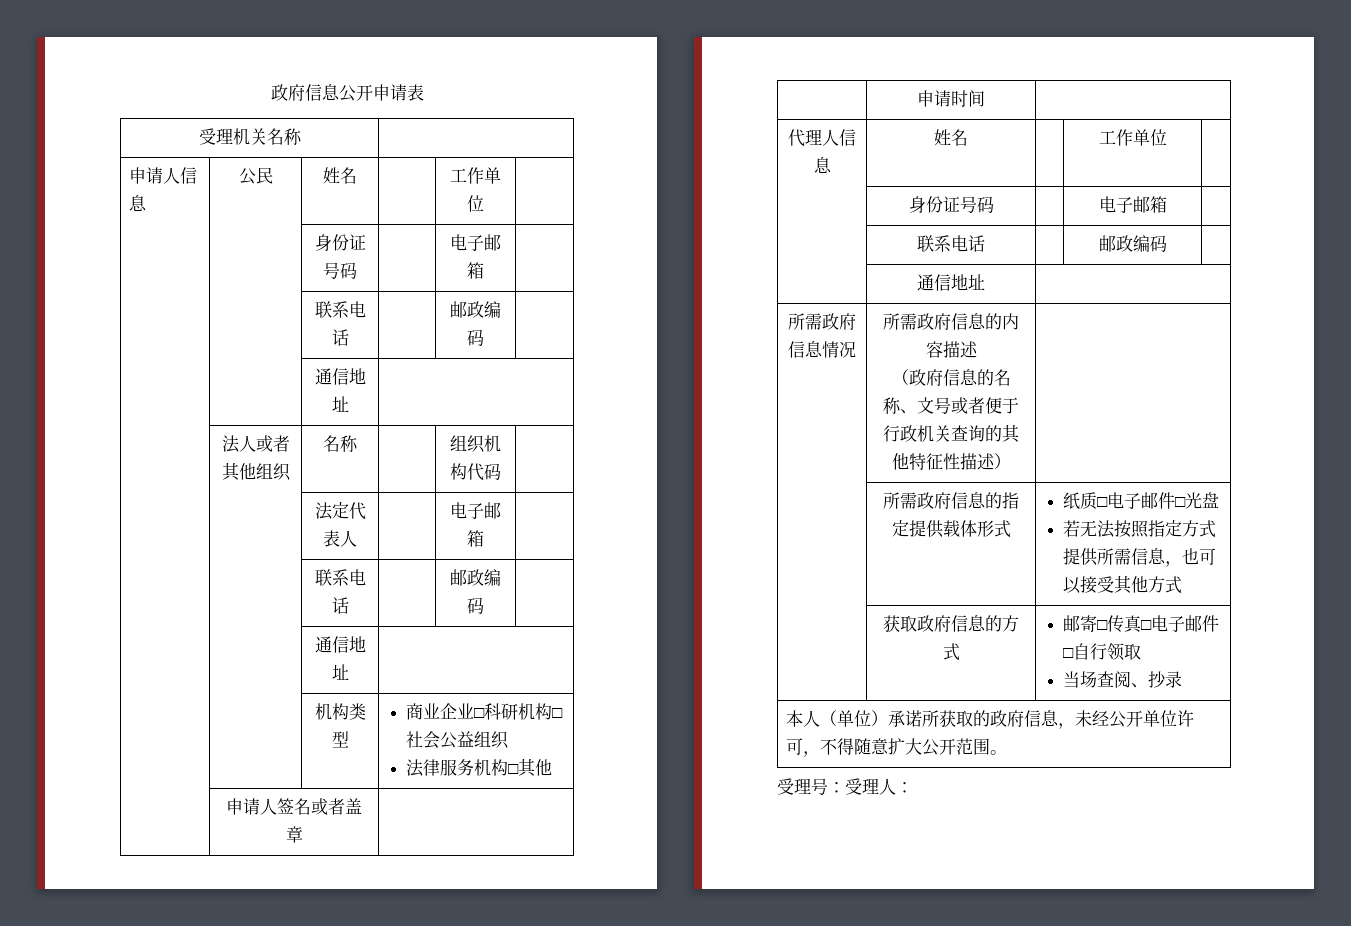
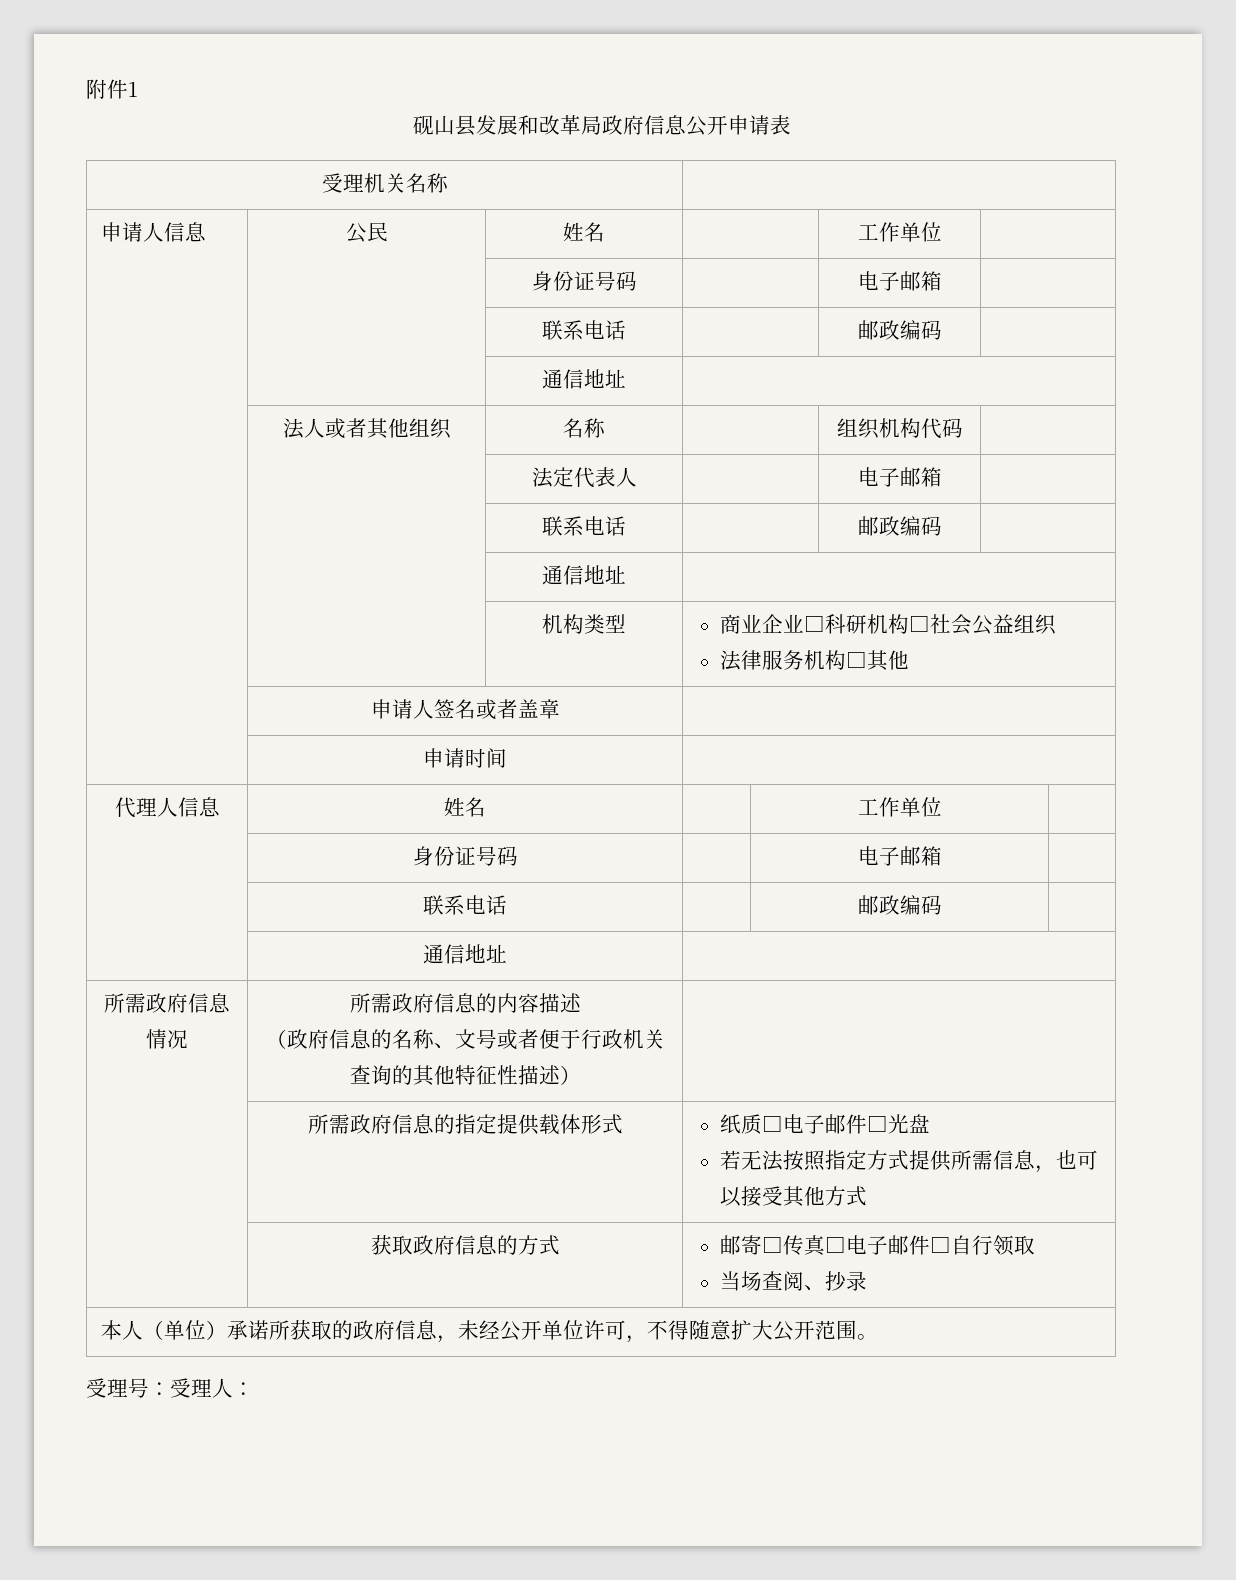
- 政府信息公开申请表
+ 附件1
+ 砚山县发展和改革局政府信息公开申请表

